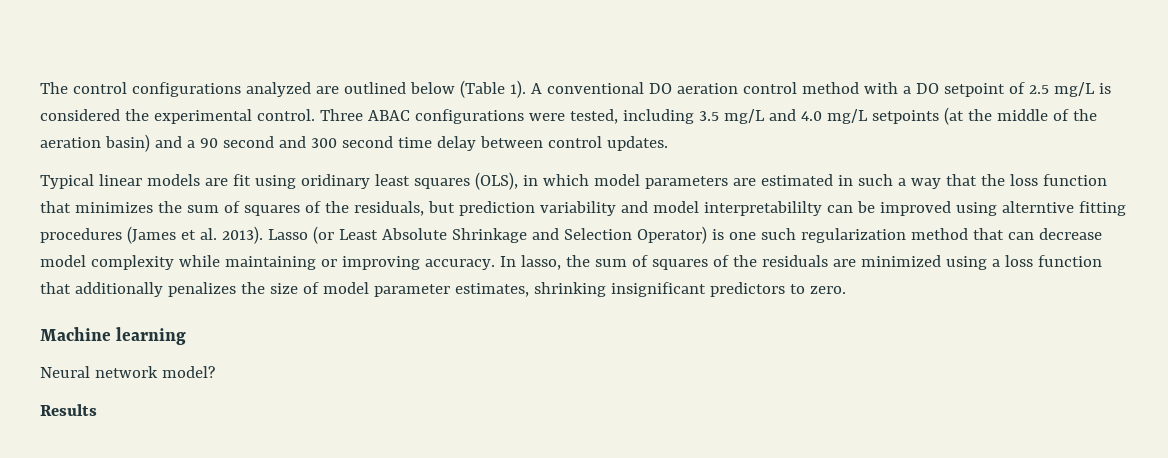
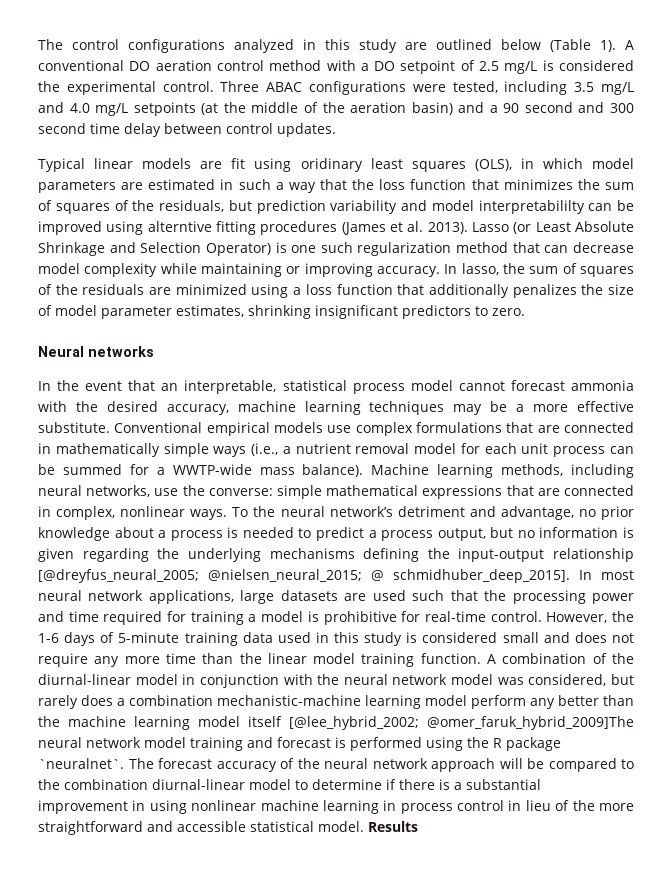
- The control configurations analyzed are outlined below (Table 1).
+ The control configurations analyzed in this study are outlined below (Table 1).
- Machine learning
- Neural network model?
- Results
+ Neural networks
+ In the event that an interpretable, statistical process model cannot forecast ammonia with the desired accuracy, machine learning techniques may be a more effective substitute. Conventional empirical models use complex formulations that are connected in mathematically simple ways (i.e., a nutrient removal model for each unit process can be summed for a WWTP-wide mass balance). Machine learning methods, including neural networks, use the converse: simple mathematical expressions that are connected in complex, nonlinear ways. To the neural network’s detriment and advantage, no prior knowledge about a process is needed to predict a process output, but no information is given regarding the underlying mechanisms defining the input-output relationship [@dreyfus_neural_2005; @nielsen_neural_2015; @ schmidhuber_deep_2015]. In most neural network applications, large datasets are used such that the processing power and time required for training a model is prohibitive for real-time control. However, the 1-6 days of 5-minute training data used in this study is considered small and does not require any more time than the linear model training function. A combination of the diurnal-linear model in conjunction with the neural network model was considered, but rarely does a combination mechanistic-machine learning model perform any better than the machine learning model itself [@lee_hybrid_2002; @omer_faruk_hybrid_2009]The neural network model training and forecast is performed using the R package `neuralnet`. The forecast accuracy of the neural network approach will be compared to the combination diurnal-linear model to determine if there is a substantial improvement in using nonlinear machine learning in process control in lieu of the more straightforward and accessible statistical model. Results

